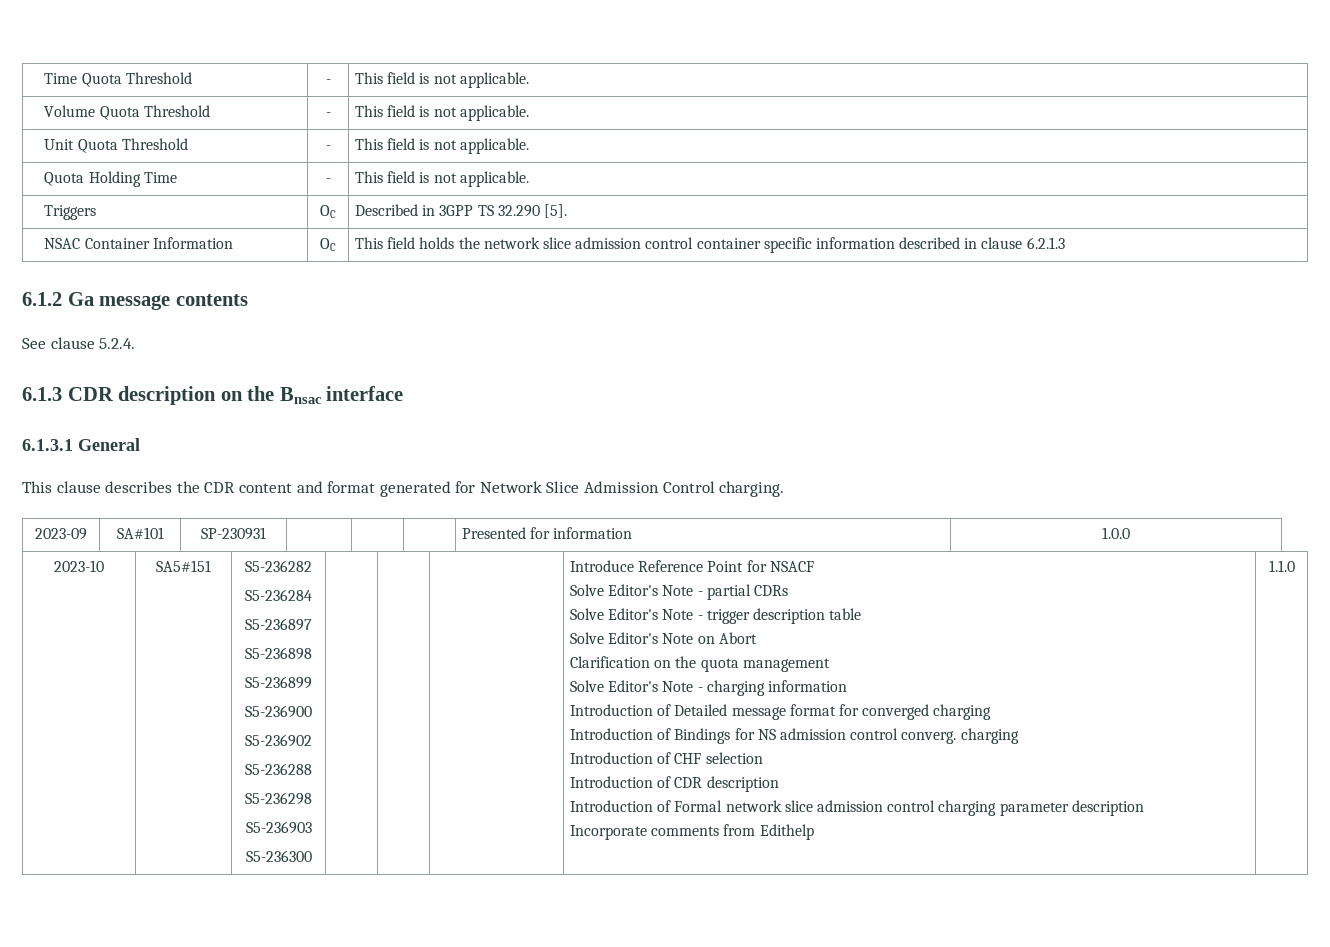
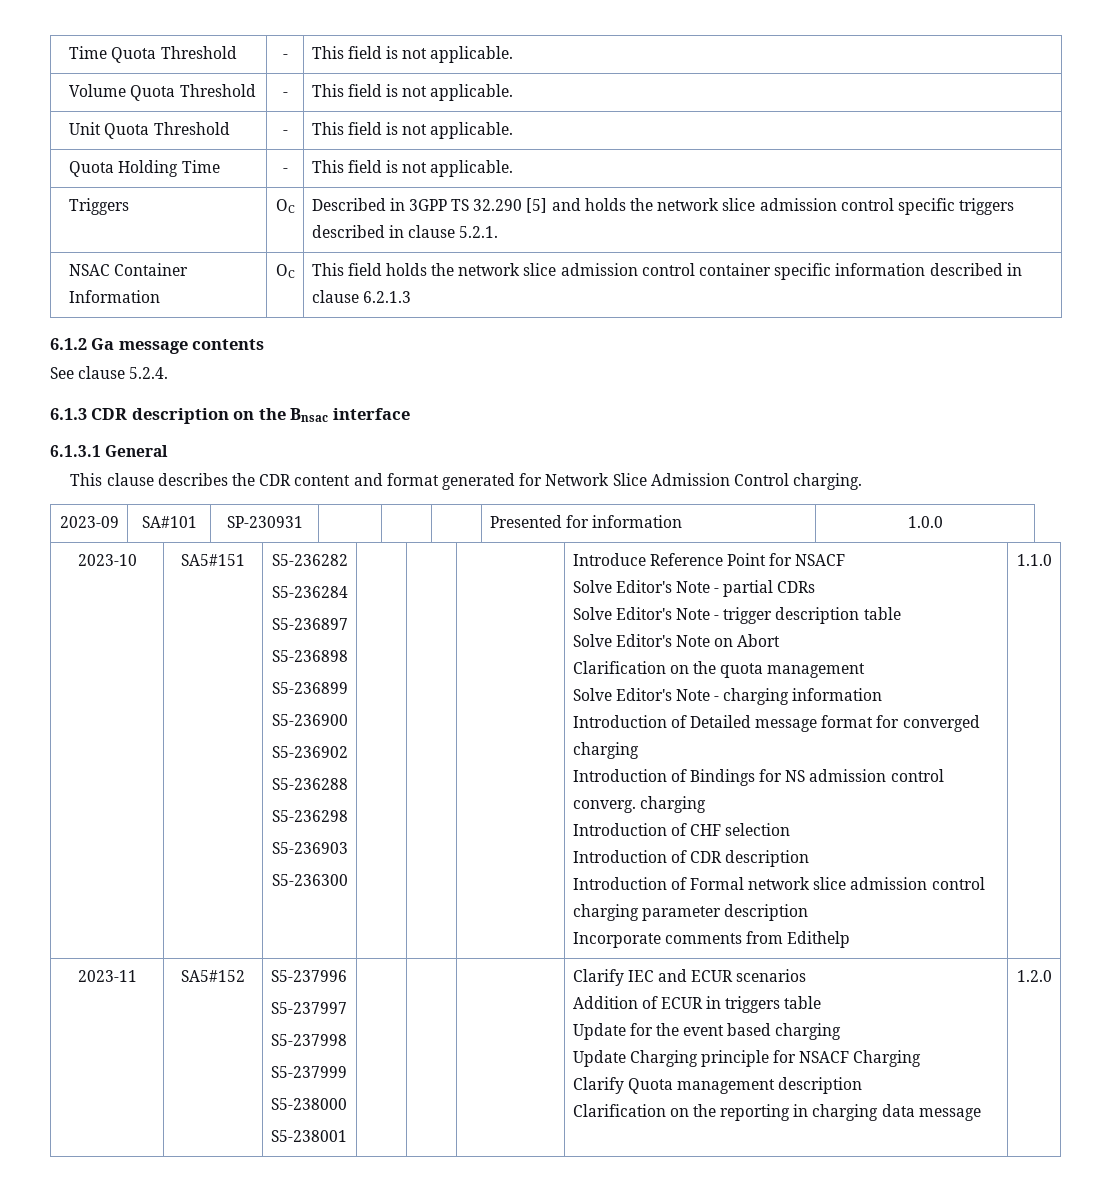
- Triggers | OC | Described in 3GPP TS 32.290 [5].
+ Triggers | OC | Described in 3GPP TS 32.290 [5] and holds the network slice admission control specific triggers described in clause 5.2.1.
+ 2023-11 | SA5#152 | S5-237996
+ S5-237997
+ S5-237998
+ S5-237999
+ S5-238000
+ S5-238001 | | | | Clarify IEC and ECUR scenarios
+ Addition of ECUR in triggers table
+ Update for the event based charging
+ Update Charging principle for NSACF Charging
+ Clarify Quota management description
+ Clarification on the reporting in charging data message | 1.2.0

